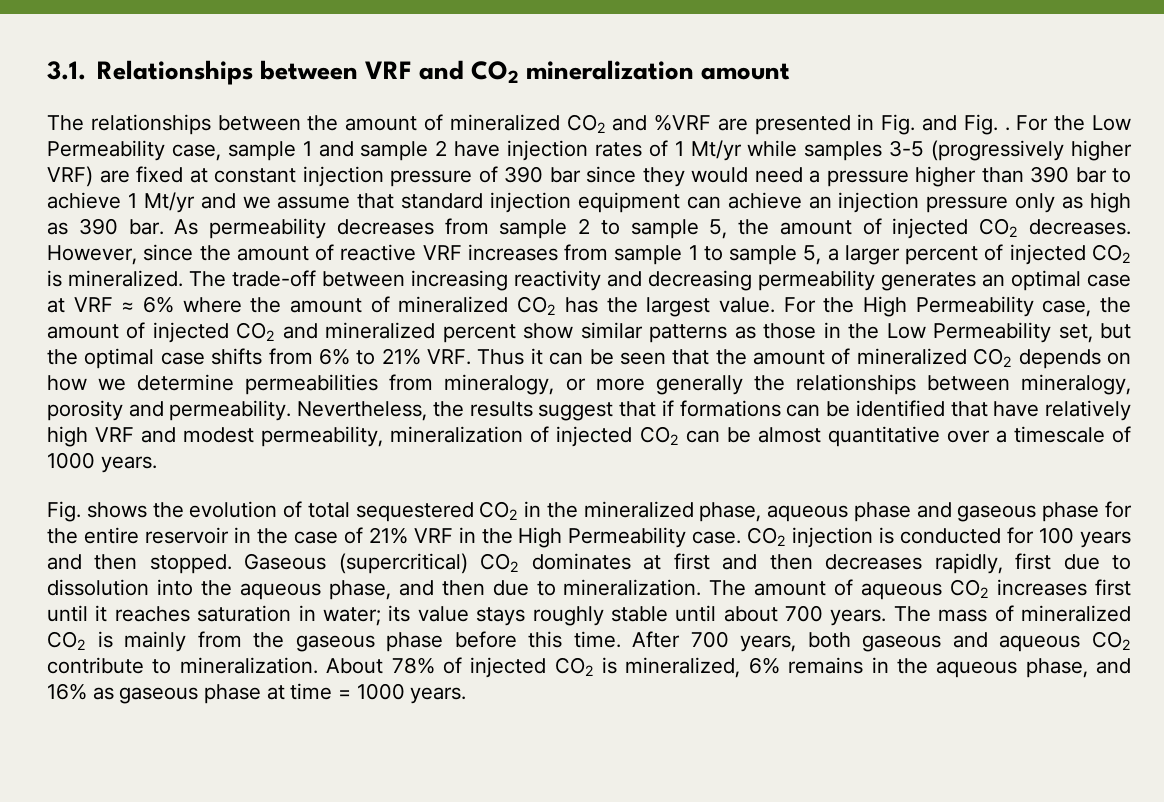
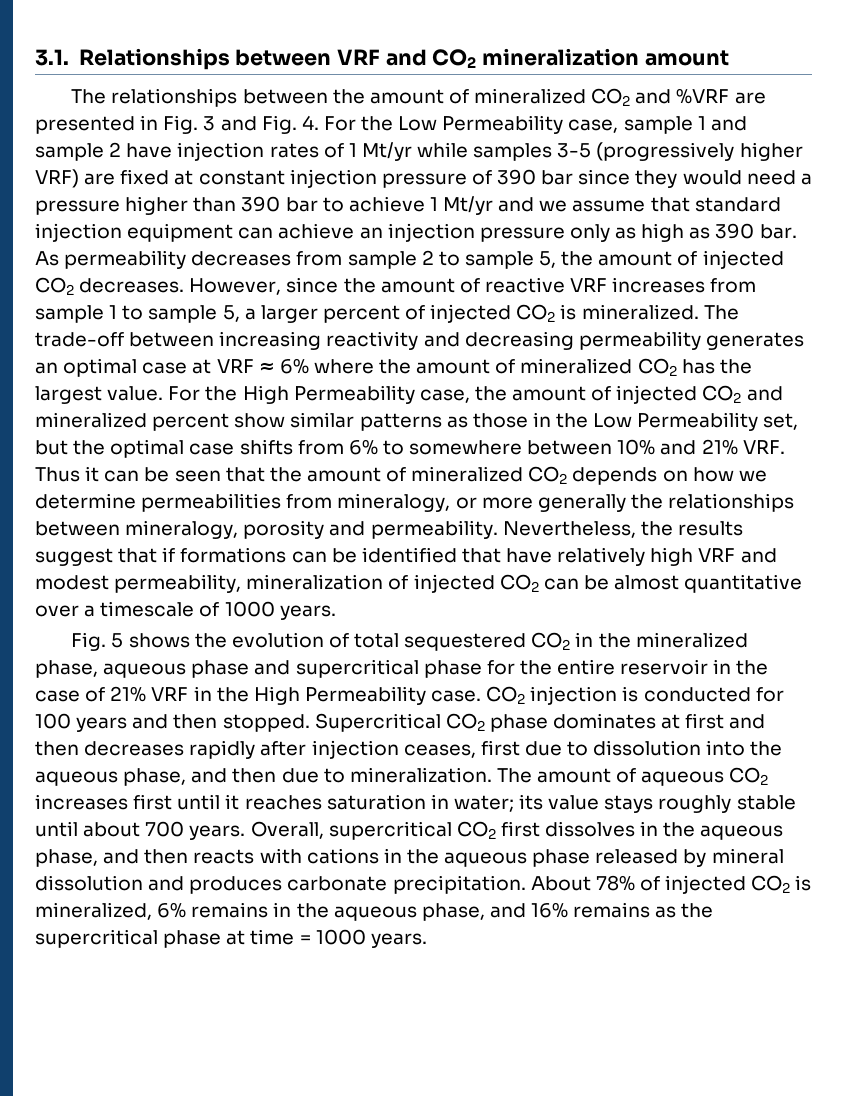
- The relationships between the amount of mineralized CO2 and %VRF are presented in Fig. and Fig. . For the Low Permeability case, sample 1 and sample 2 have injection rates of 1 Mt/yr while samples 3-5 (progressively higher VRF) are fixed at constant injection pressure of 390 bar since they would need a pressure higher than 390 bar to achieve 1 Mt/yr and we assume that standard injection equipment can achieve an injection pressure only as high as 390 bar.
+ The relationships between the amount of mineralized CO2 and %VRF are presented in Fig. 3 and Fig. 4. For the Low Permeability case, sample 1 and sample 2 have injection rates of 1 Mt/yr while samples 3-5 (progressively higher VRF) are fixed at constant injection pressure of 390 bar since they would need a pressure higher than 390 bar to achieve 1 Mt/yr and we assume that standard injection equipment can achieve an injection pressure only as high as 390 bar.
- For the High Permeability case, the amount of injected CO2 and mineralized percent show similar patterns as those in the Low Permeability set, but the optimal case shifts from 6% to 21% VRF. Thus it can be seen that the amount of mineralized CO2 depends on how we determine permeabilities from mineralogy, or more generally the relationships between mineralogy, porosity and permeability.
+ For the High Permeability case, the amount of injected CO2 and mineralized percent show similar patterns as those in the Low Permeability set, but the optimal case shifts from 6% to somewhere between 10% and 21% VRF. Thus it can be seen that the amount of mineralized CO2 depends on how we determine permeabilities from mineralogy, or more generally the relationships between mineralogy, porosity and permeability.
- Fig. shows the evolution of total sequestered CO2 in the mineralized phase, aqueous phase and gaseous phase for the entire reservoir in the case of 21% VRF in the High Permeability case.
+ Fig. 5 shows the evolution of total sequestered CO2 in the mineralized phase, aqueous phase and supercritical phase for the entire reservoir in the case of 21% VRF in the High Permeability case.
- Gaseous (supercritical) CO2 dominates at first and then decreases rapidly, first due to dissolution into the aqueous phase, and then due to mineralization.
+ Supercritical CO2 phase dominates at first and then decreases rapidly after injection ceases, first due to dissolution into the aqueous phase, and then due to mineralization.
- The mass of mineralized CO2 is mainly from the gaseous phase before this time. After 700 years, both gaseous and aqueous CO2 contribute to mineralization.
+ Overall, supercritical CO2 first dissolves in the aqueous phase, and then reacts with cations in the aqueous phase released by mineral dissolution and produces carbonate precipitation.
- About 78% of injected CO2 is mineralized, 6% remains in the aqueous phase, and 16% as gaseous phase at time = 1000 years.
+ About 78% of injected CO2 is mineralized, 6% remains in the aqueous phase, and 16% remains as the supercritical phase at time = 1000 years.

